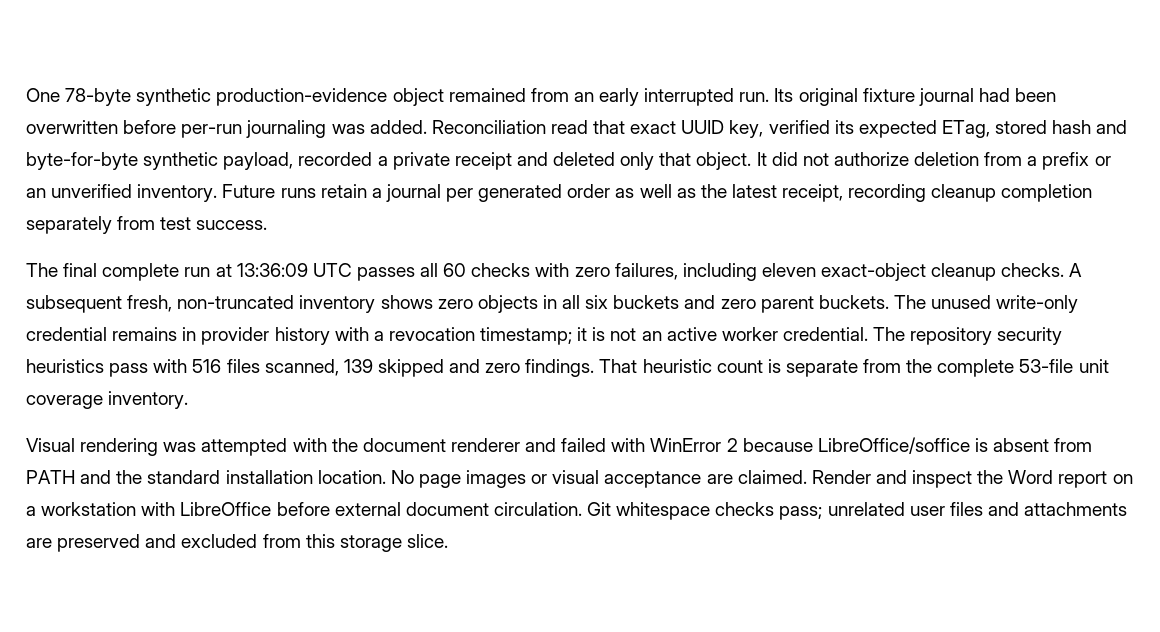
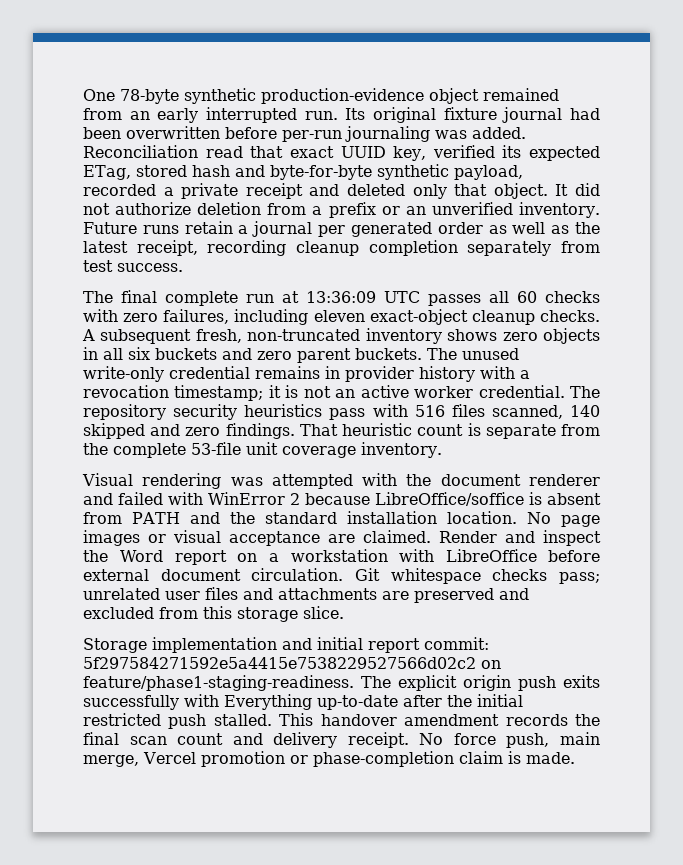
- The repository security heuristics pass with 516 files scanned, 139 skipped and zero findings.
+ The repository security heuristics pass with 516 files scanned, 140 skipped and zero findings.
+ Storage implementation and initial report commit: 5f297584271592e5a4415e7538229527566d02c2 on feature/phase1-staging-readiness. The explicit origin push exits successfully with Everything up-to-date after the initial restricted push stalled. This handover amendment records the final scan count and delivery receipt. No force push, main merge, Vercel promotion or phase-completion claim is made.

